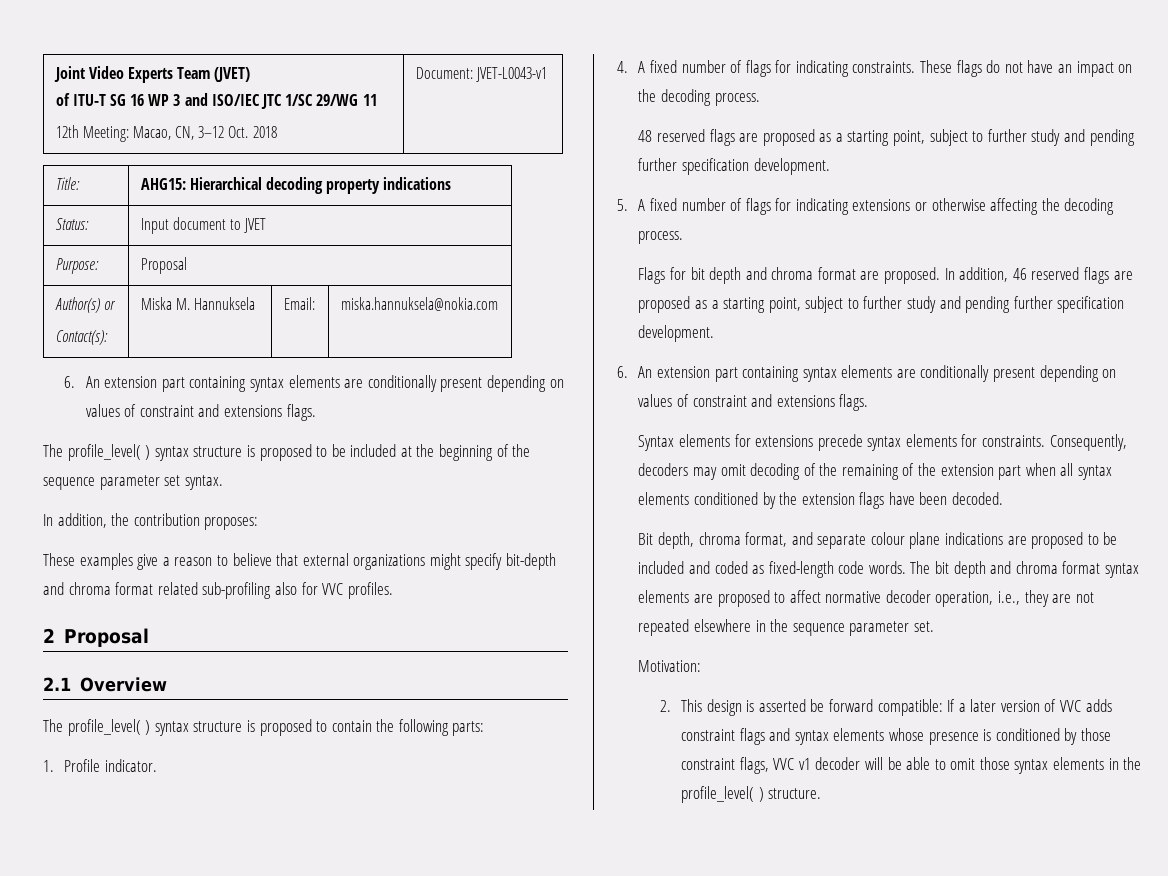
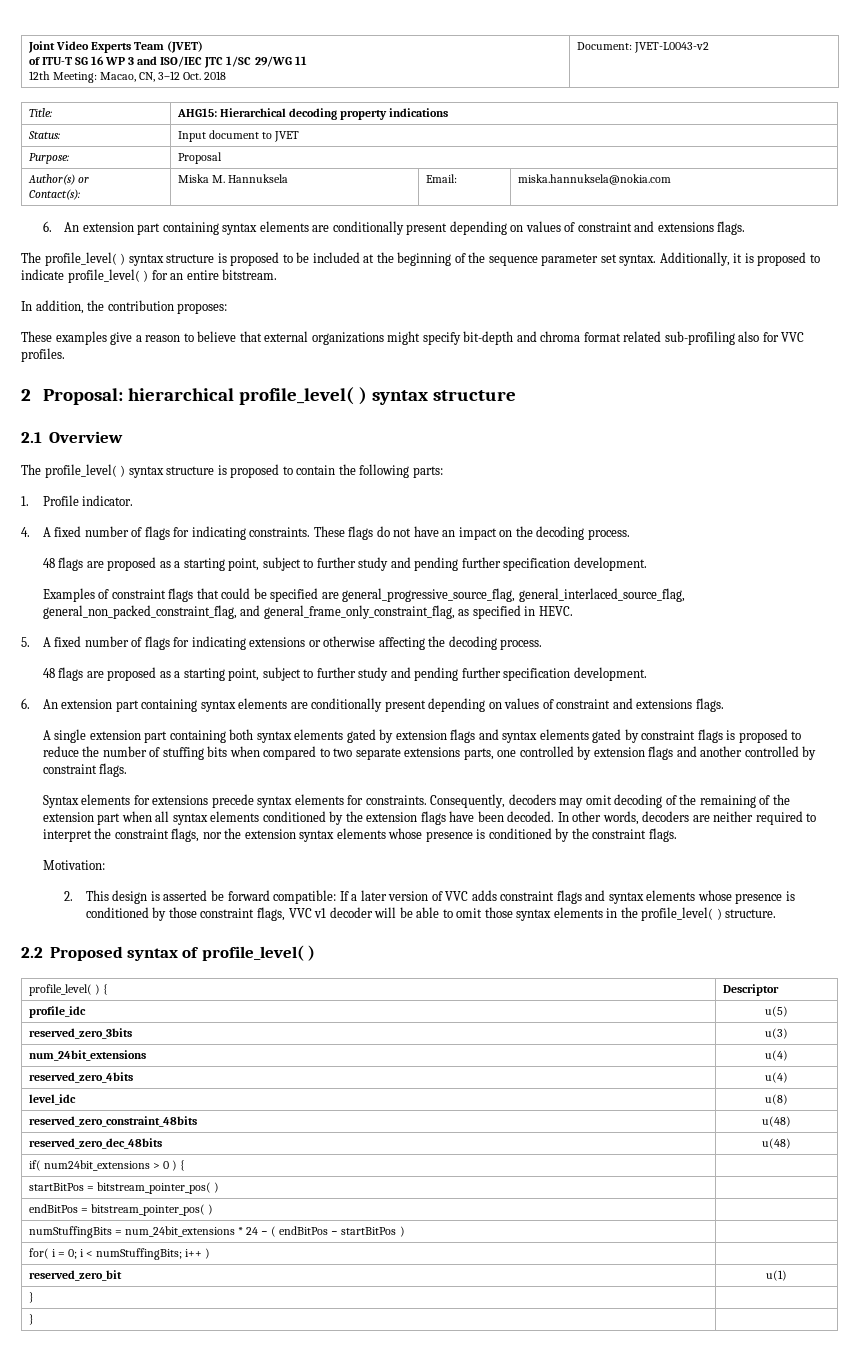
  Joint Video Experts Team (JVET)
  of ITU-T SG 16 WP 3 and ISO/IEC JTC 1/SC 29/WG 11
- 12th Meeting: Macao, CN, 3–12 Oct. 2018 | Document: JVET-L0043-v1
+ 12th Meeting: Macao, CN, 3–12 Oct. 2018 | Document: JVET-L0043-v2
+ Additionally, it is proposed to indicate profile_level( ) for an entire bitstream.
- 2 Proposal
+ 2 Proposal: hierarchical profile_level( ) syntax structure
  These flags do not have an impact on the decoding process.
- 48 reserved flags are proposed as a starting point, subject to further study and pending further specification development.
+ 48 flags are proposed as a starting point, subject to further study and pending further specification development.
+ Examples of constraint flags that could be specified are general_progressive_source_flag, general_interlaced_source_flag, general_non_packed_constraint_flag, and general_frame_only_constraint_flag, as specified in HEVC.
  5. A fixed number of flags for indicating extensions or otherwise affecting the decoding process.
- Flags for bit depth and chroma format are proposed. In addition, 46 reserved flags are proposed as a starting point, subject to further study and pending further specification development.
+ 48 flags are proposed as a starting point, subject to further study and pending further specification development.
+ A single extension part containing both syntax elements gated by extension flags and syntax elements gated by constraint flags is proposed to reduce the number of stuffing bits when compared to two separate extensions parts, one controlled by extension flags and another controlled by constraint flags.
- Consequently, decoders may omit decoding of the remaining of the extension part when all syntax elements conditioned by the extension flags have been decoded.
- Bit depth, chroma format, and separate colour plane indications are proposed to be included and coded as fixed-length code words. The bit depth and chroma format syntax elements are proposed to affect normative decoder operation, i.e., they are not repeated elsewhere in the sequence parameter set.
+ Consequently, decoders may omit decoding of the remaining of the extension part when all syntax elements conditioned by the extension flags have been decoded. In other words, decoders are neither required to interpret the constraint flags, nor the extension syntax elements whose presence is conditioned by the constraint flags.
+ 2.2 Proposed syntax of profile_level( )
+ profile_level( ) { | Descriptor
+ profile_idc | u(5)
+ reserved_zero_3bits | u(3)
+ num_24bit_extensions | u(4)
+ reserved_zero_4bits | u(4)
+ level_idc | u(8)
+ reserved_zero_constraint_48bits | u(48)
+ reserved_zero_dec_48bits | u(48)
+ if( num24bit_extensions > 0 ) { |
+ startBitPos = bitstream_pointer_pos( ) |
+ endBitPos = bitstream_pointer_pos( ) |
+ numStuffingBits = num_24bit_extensions * 24 − ( endBitPos − startBitPos ) |
+ for( i = 0; i < numStuffingBits; i++ ) |
+ reserved_zero_bit | u(1)
+ } |
+ } |

